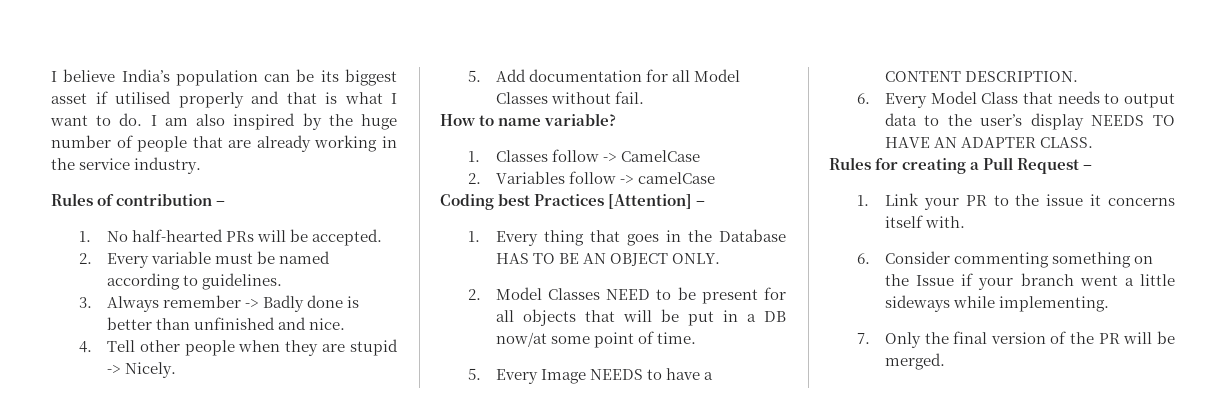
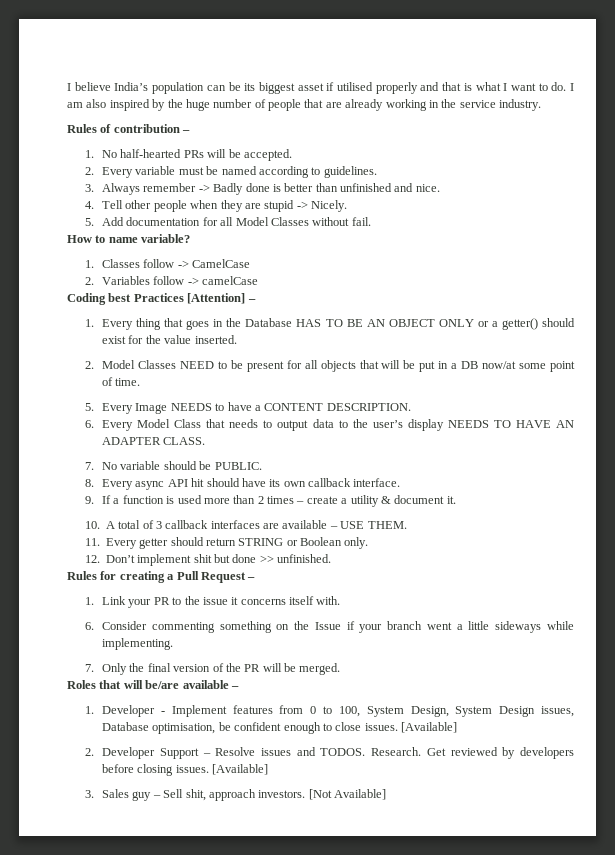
- 1. Every thing that goes in the Database HAS TO BE AN OBJECT ONLY.
+ 1. Every thing that goes in the Database HAS TO BE AN OBJECT ONLY or a getter() should exist for the value inserted.
+ 7. No variable should be PUBLIC.
+ 8. Every async API hit should have its own callback interface.
+ 9. If a function is used more than 2 times – create a utility & document it.
+ 10. A total of 3 callback interfaces are available – USE THEM.
+ 11. Every getter should return STRING or Boolean only.
+ 12. Don’t implement shit but done >> unfinished.
+ Roles that will be/are available –
+ 1. Developer - Implement features from 0 to 100, System Design, System Design issues, Database optimisation, be confident enough to close issues. [Available]
+ 2. Developer Support – Resolve issues and TODOS. Research. Get reviewed by developers before closing issues. [Available]
+ 3. Sales guy – Sell shit, approach investors. [Not Available]

